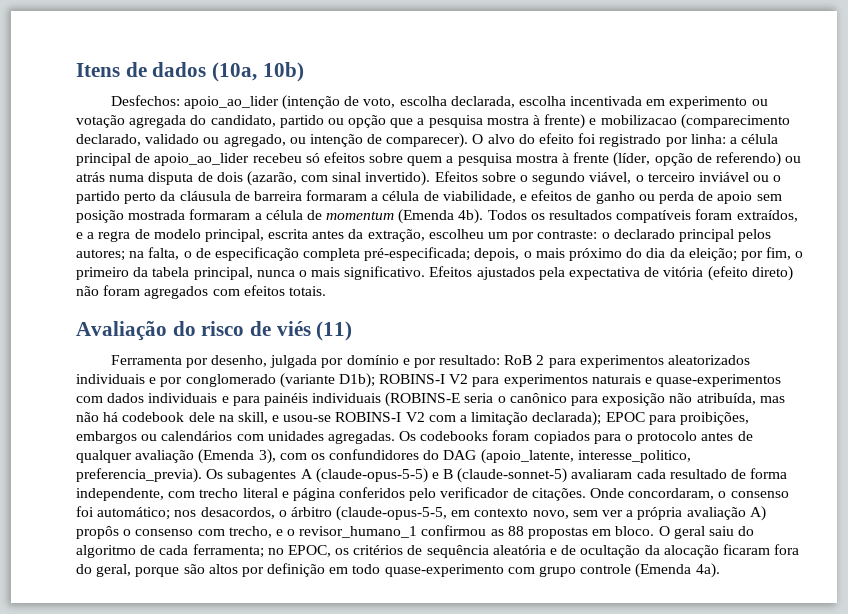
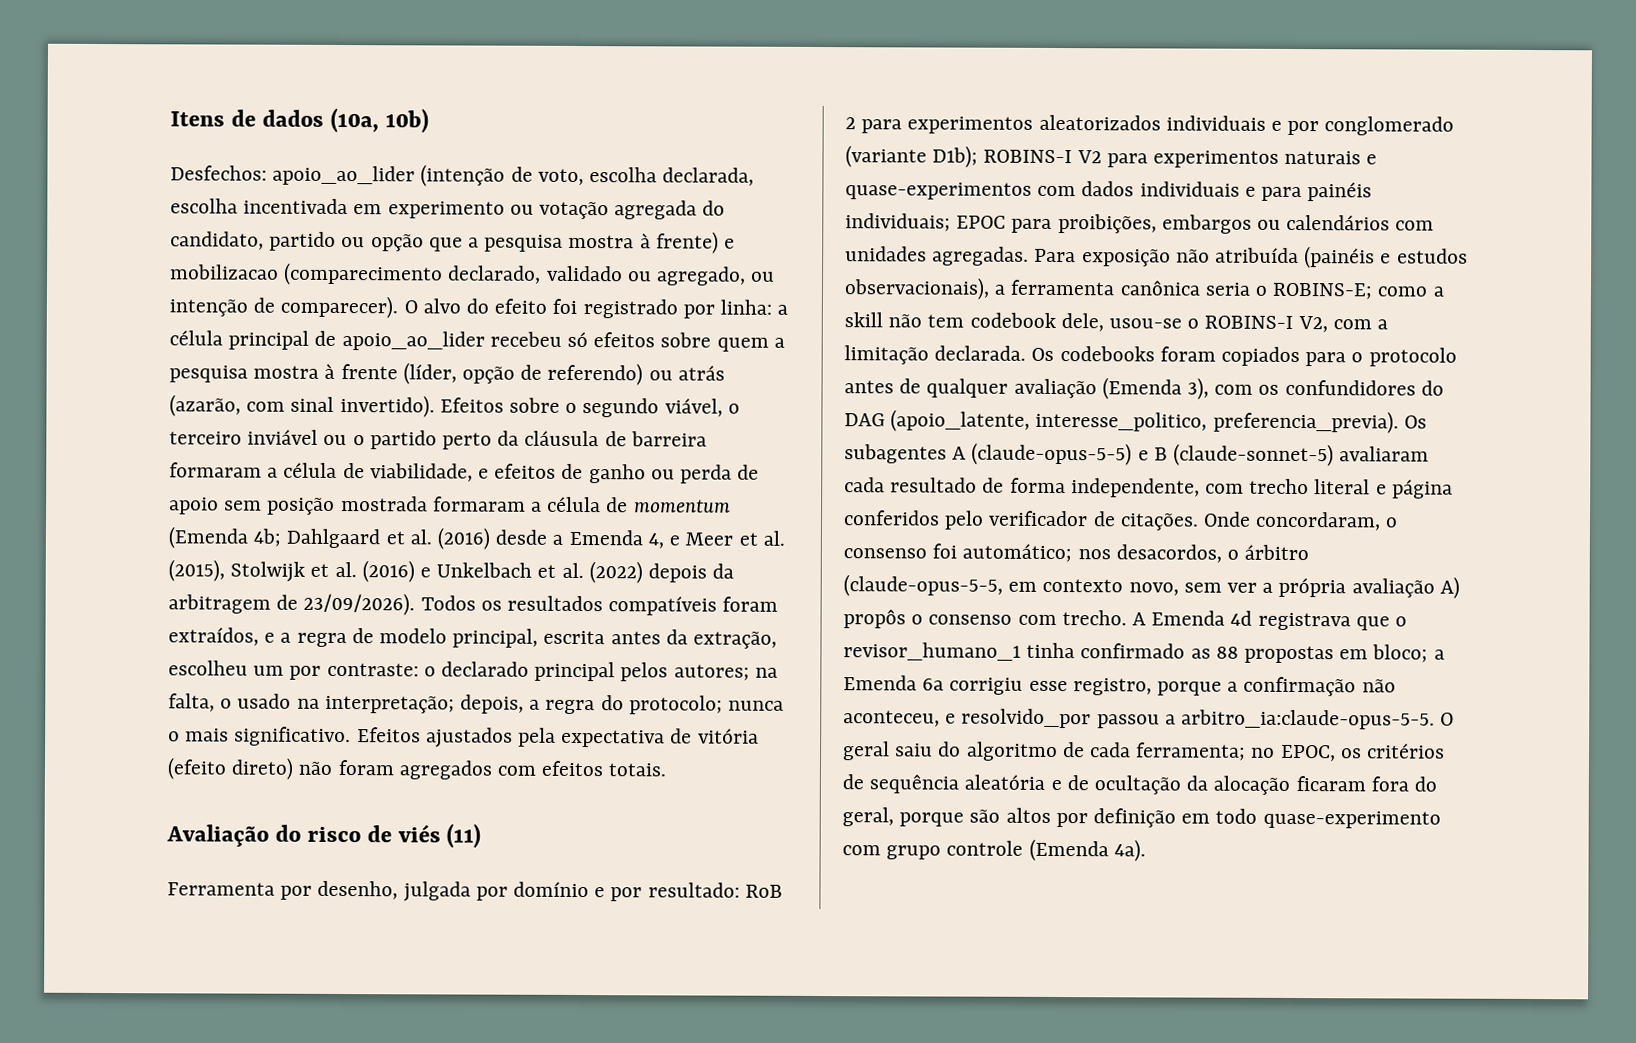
- O alvo do efeito foi registrado por linha: a célula principal de apoio_ao_lider recebeu só efeitos sobre quem a pesquisa mostra à frente (líder, opção de referendo) ou atrás numa disputa de dois (azarão, com sinal invertido).
+ O alvo do efeito foi registrado por linha: a célula principal de apoio_ao_lider recebeu só efeitos sobre quem a pesquisa mostra à frente (líder, opção de referendo) ou atrás (azarão, com sinal invertido).
- Efeitos sobre o segundo viável, o terceiro inviável ou o partido perto da cláusula de barreira formaram a célula de viabilidade, e efeitos de ganho ou perda de apoio sem posição mostrada formaram a célula de momentum (Emenda 4b).
+ Efeitos sobre o segundo viável, o terceiro inviável ou o partido perto da cláusula de barreira formaram a célula de viabilidade, e efeitos de ganho ou perda de apoio sem posição mostrada formaram a célula de momentum (Emenda 4b; Dahlgaard et al. (2016) desde a Emenda 4, e Meer et al. (2015), Stolwijk et al. (2016) e Unkelbach et al. (2022) depois da arbitragem de 23/09/2026).
- Todos os resultados compatíveis foram extraídos, e a regra de modelo principal, escrita antes da extração, escolheu um por contraste: o declarado principal pelos autores; na falta, o de especificação completa pré-especificada; depois, o mais próximo do dia da eleição; por fim, o primeiro da tabela principal, nunca o mais significativo.
+ Todos os resultados compatíveis foram extraídos, e a regra de modelo principal, escrita antes da extração, escolheu um por contraste: o declarado principal pelos autores; na falta, o usado na interpretação; depois, a regra do protocolo; nunca o mais significativo.
- Ferramenta por desenho, julgada por domínio e por resultado: RoB 2 para experimentos aleatorizados individuais e por conglomerado (variante D1b); ROBINS-I V2 para experimentos naturais e quase-experimentos com dados individuais e para painéis individuais (ROBINS-E seria o canônico para exposição não atribuída, mas não há codebook dele na skill, e usou-se ROBINS-I V2 com a limitação declarada); EPOC para proibições, embargos ou calendários com unidades agregadas.
+ Ferramenta por desenho, julgada por domínio e por resultado: RoB 2 para experimentos aleatorizados individuais e por conglomerado (variante D1b); ROBINS-I V2 para experimentos naturais e quase-experimentos com dados individuais e para painéis individuais; EPOC para proibições, embargos ou calendários com unidades agregadas.
+ Para exposição não atribuída (painéis e estudos observacionais), a ferramenta canônica seria o ROBINS-E; como a skill não tem codebook dele, usou-se o ROBINS-I V2, com a limitação declarada.
- Onde concordaram, o consenso foi automático; nos desacordos, o árbitro (claude-opus-5-5, em contexto novo, sem ver a própria avaliação A) propôs o consenso com trecho, e o revisor_humano_1 confirmou as 88 propostas em bloco.
+ Onde concordaram, o consenso foi automático; nos desacordos, o árbitro (claude-opus-5-5, em contexto novo, sem ver a própria avaliação A) propôs o consenso com trecho. A Emenda 4d registrava que o revisor_humano_1 tinha confirmado as 88 propostas em bloco; a Emenda 6a corrigiu esse registro, porque a confirmação não aconteceu, e resolvido_por passou a arbitro_ia:claude-opus-5-5.

